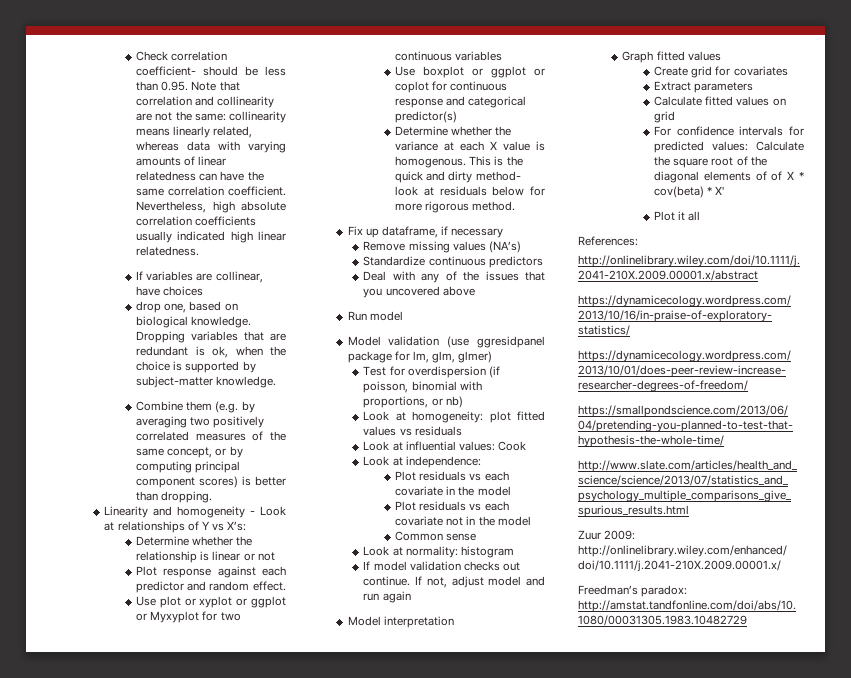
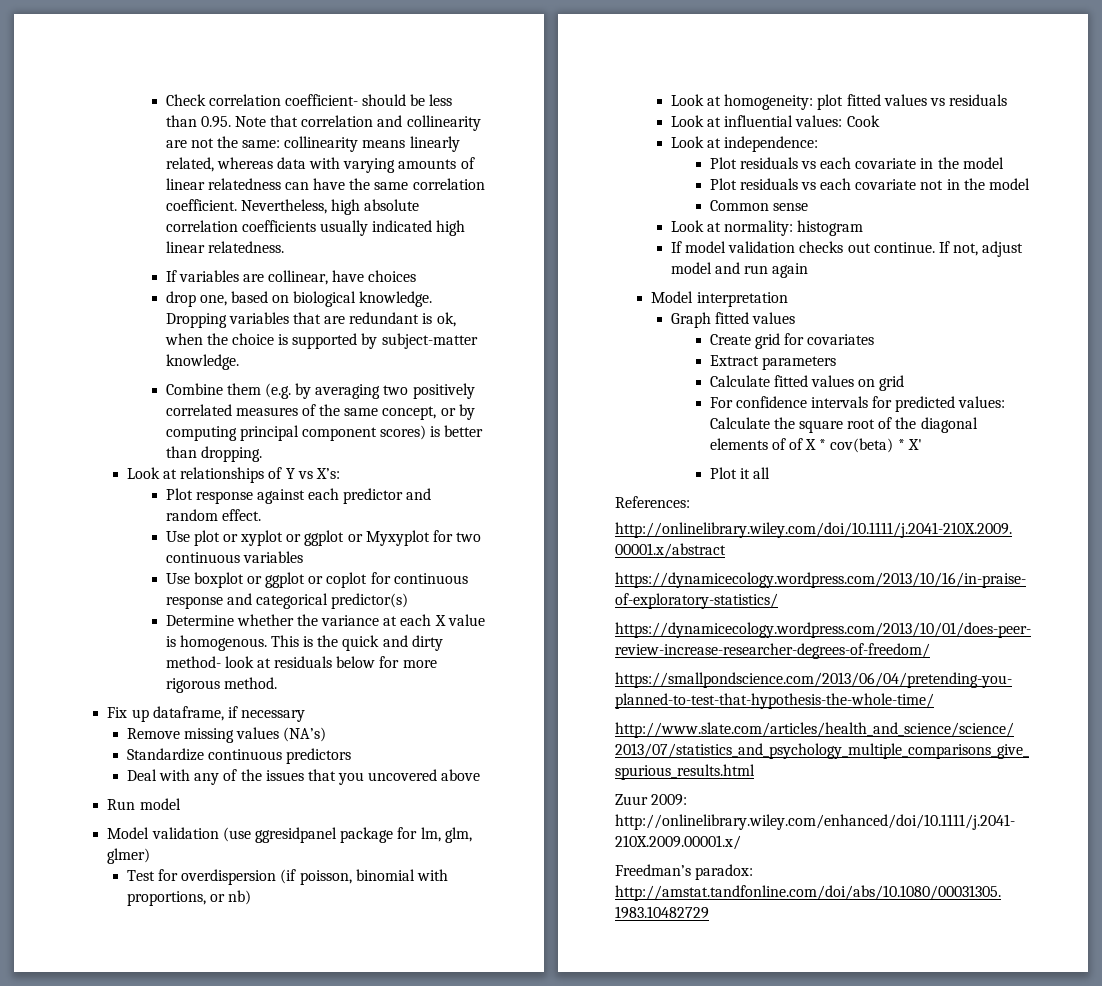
- Linearity and homogeneity - Look at relationships of Y vs X’s:
+ Look at relationships of Y vs X’s:
- Determine whether the relationship is linear or not

